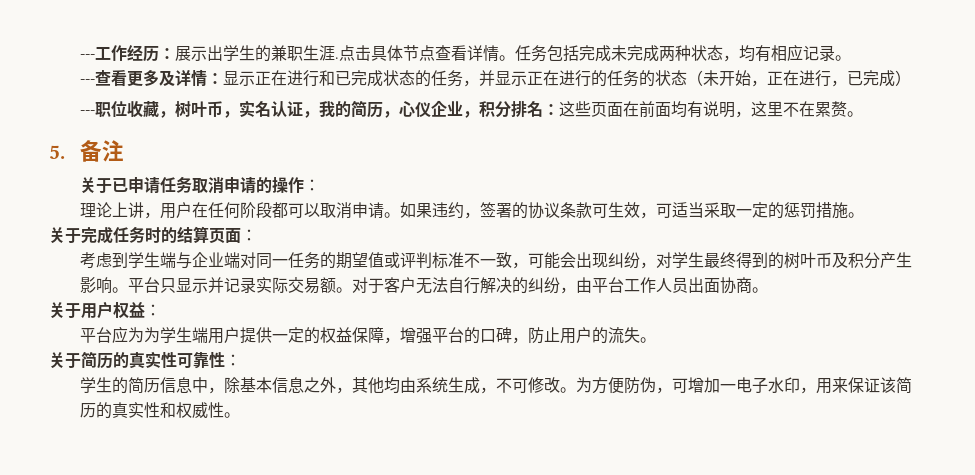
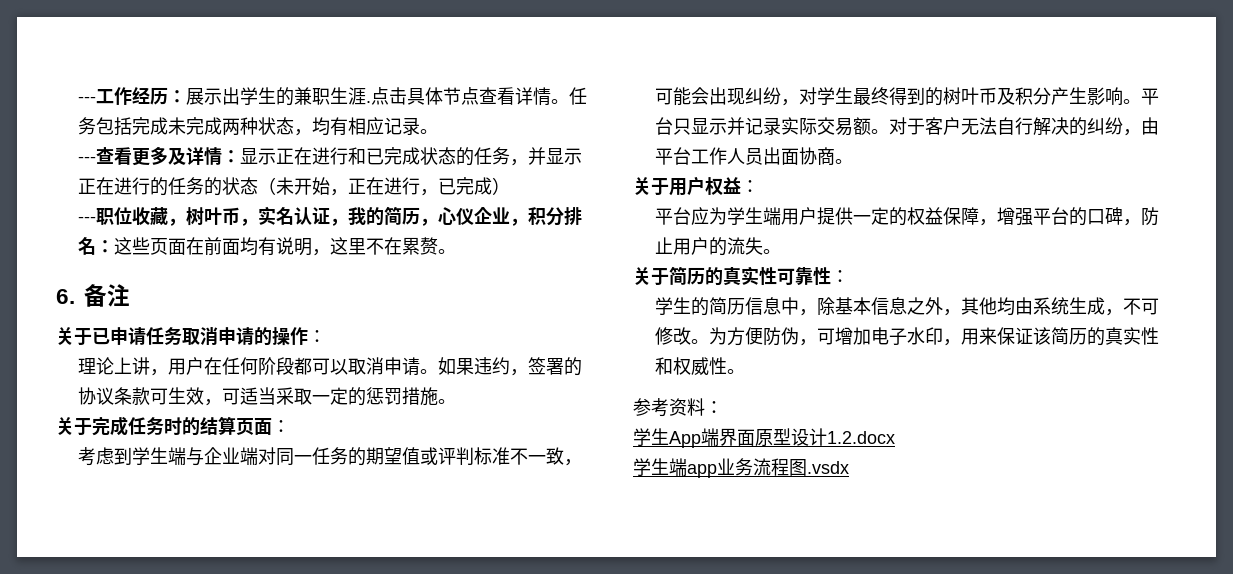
- 5.备注
+ 6.备注
- 平台应为为学生端用户提供一定的权益保障，增强平台的口碑，防止用户的流失。
+ 平台应为学生端用户提供一定的权益保障，增强平台的口碑，防止用户的流失。
- 为方便防伪，可增加一电子水印，用来保证该简历的真实性和权威性。
+ 为方便防伪，可增加电子水印，用来保证该简历的真实性和权威性。
+ 参考资料：
+ 学生App端界面原型设计1.2.docx
+ 学生端app业务流程图.vsdx

